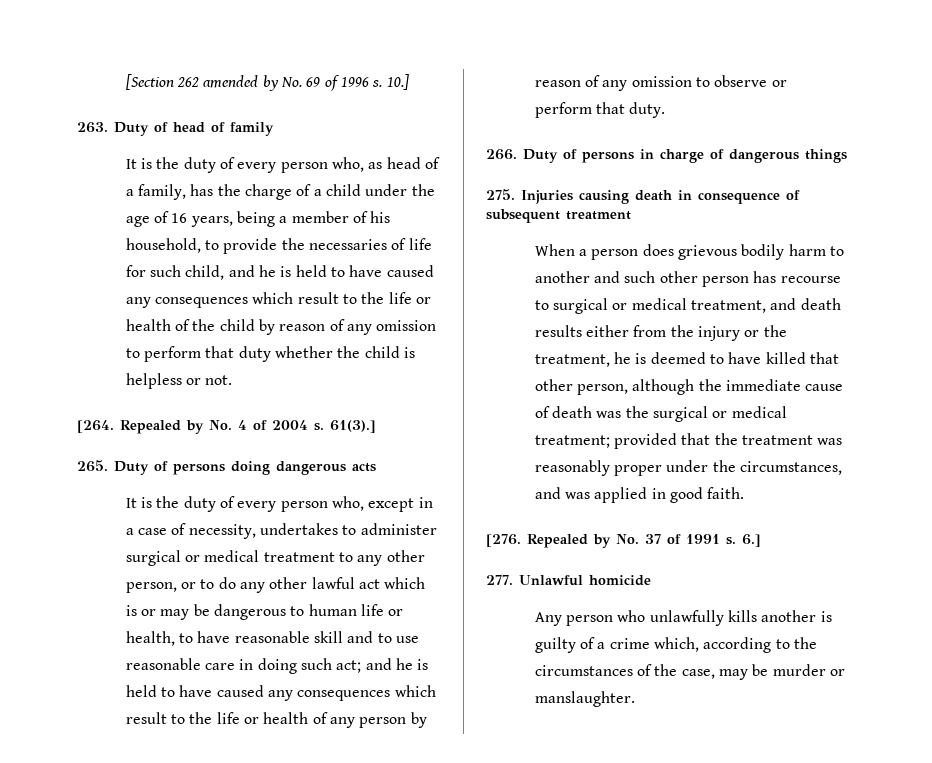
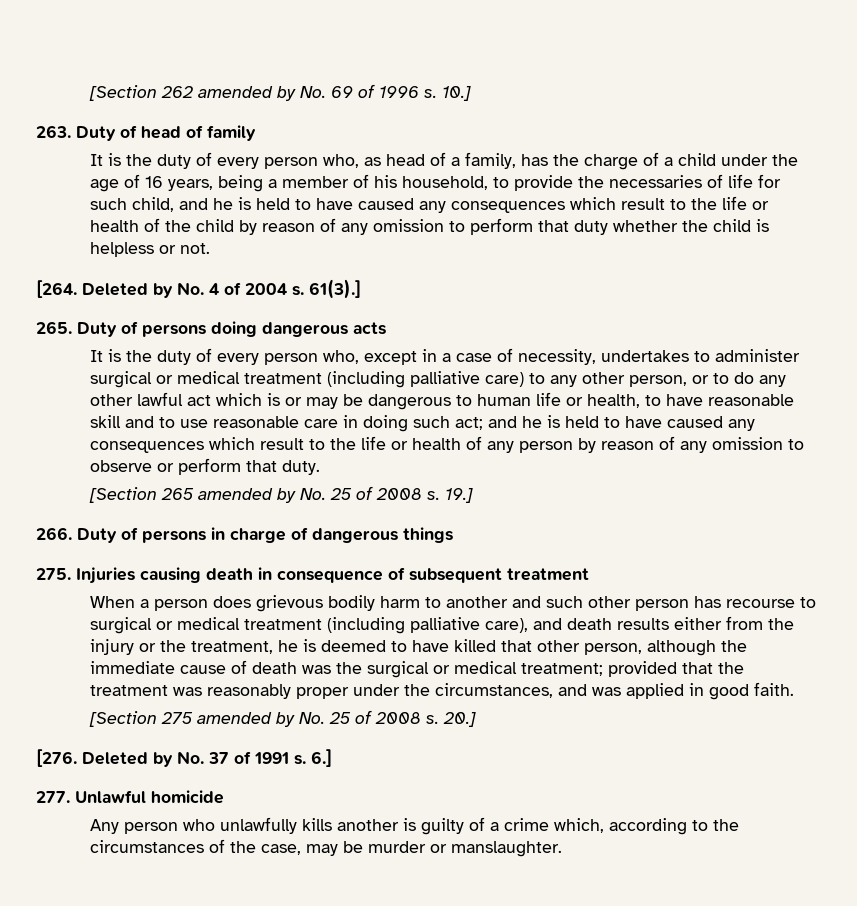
- [264. Repealed by No. 4 of 2004 s.
+ [264. Deleted by No. 4 of 2004 s.
- It is the duty of every person who, except in a case of necessity, undertakes to administer surgical or medical treatment to any other person, or to do any other lawful act which is or may be dangerous to human life or health, to have reasonable skill and to use reasonable care in doing such act;
+ It is the duty of every person who, except in a case of necessity, undertakes to administer surgical or medical treatment (including palliative care) to any other person, or to do any other lawful act which is or may be dangerous to human life or health, to have reasonable skill and to use reasonable care in doing such act;
+ [Section 265 amended by No. 25 of 2008 s. 19.]
- When a person does grievous bodily harm to another and such other person has recourse to surgical or medical treatment, and death results either from the injury or the treatment, he is deemed to have killed that other person, although the immediate cause of death was the surgical or medical treatment;
+ When a person does grievous bodily harm to another and such other person has recourse to surgical or medical treatment (including palliative care), and death results either from the injury or the treatment, he is deemed to have killed that other person, although the immediate cause of death was the surgical or medical treatment;
+ [Section 275 amended by No. 25 of 2008 s. 20.]
- [276. Repealed by No. 37 of 1991 s.
+ [276. Deleted by No. 37 of 1991 s.

